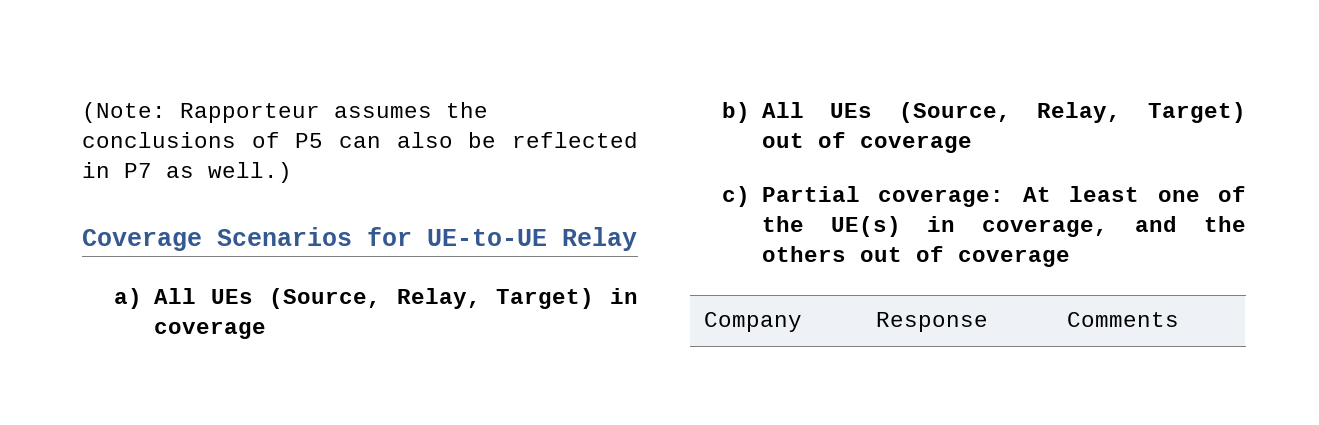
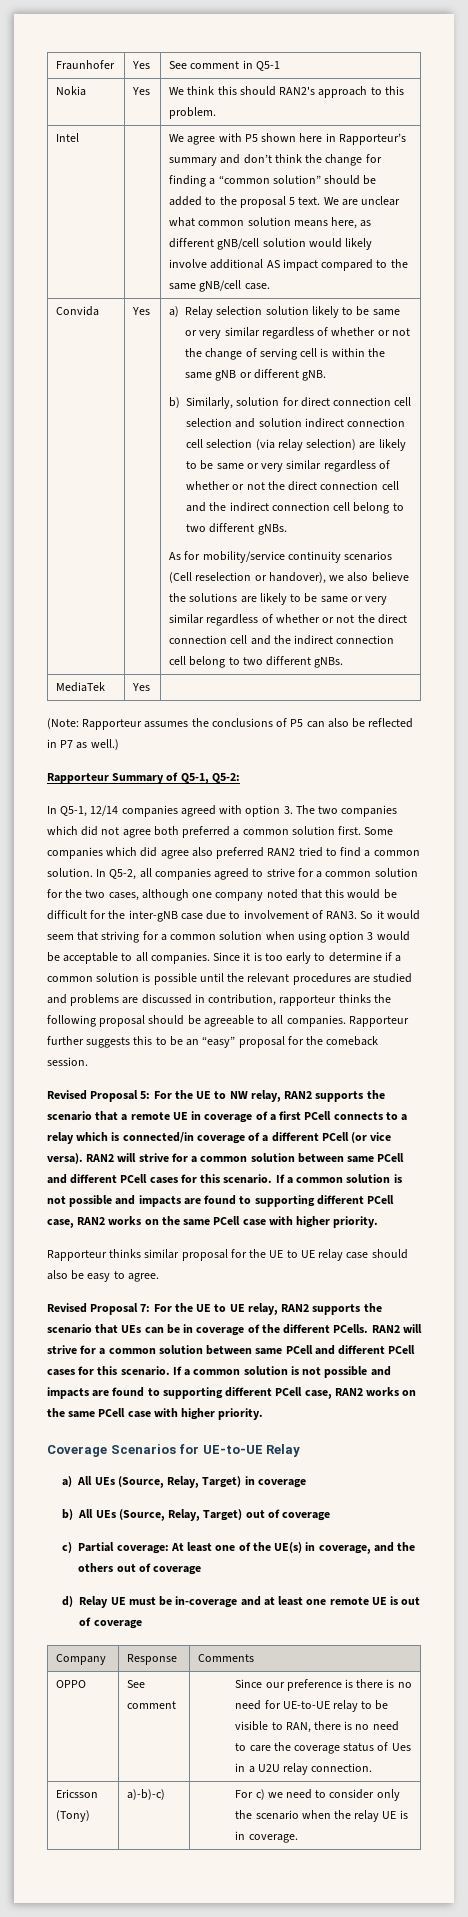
+ Fraunhofer | Yes | See comment in Q5-1
+ Nokia | Yes | We think this should RAN2's approach to this problem.
+ Intel | | We agree with P5 shown here in Rapporteur’s summary and don’t think the change for finding a “common solution” should be added to the proposal 5 text. We are unclear what common solution means here, as different gNB/cell solution would likely involve additional AS impact compared to the same gNB/cell case.
+ Convida | Yes | a) Relay selection solution likely to be same or very similar regardless of whether or not the change of serving cell is within the same gNB or different gNB.
+ b) Similarly, solution for direct connection cell selection and solution indirect connection cell selection (via relay selection) are likely to be same or very similar regardless of whether or not the direct connection cell and the indirect connection cell belong to two different gNBs.
+ As for mobility/service continuity scenarios (Cell reselection or handover), we also believe the solutions are likely to be same or very similar regardless of whether or not the direct connection cell and the indirect connection cell belong to two different gNBs.
+ MediaTek | Yes |
+ Rapporteur Summary of Q5-1, Q5-2:
+ In Q5-1, 12/14 companies agreed with option 3. The two companies which did not agree both preferred a common solution first. Some companies which did agree also preferred RAN2 tried to find a common solution. In Q5-2, all companies agreed to strive for a common solution for the two cases, although one company noted that this would be difficult for the inter-gNB case due to involvement of RAN3. So it would seem that striving for a common solution when using option 3 would be acceptable to all companies. Since it is too early to determine if a common solution is possible until the relevant procedures are studied and problems are discussed in contribution, rapporteur thinks the following proposal should be agreeable to all companies. Rapporteur further suggests this to be an “easy” proposal for the comeback session.
+ Revised Proposal 5: For the UE to NW relay, RAN2 supports the scenario that a remote UE in coverage of a first PCell connects to a relay which is connected/in coverage of a different PCell (or vice versa). RAN2 will strive for a common solution between same PCell and different PCell cases for this scenario. If a common solution is not possible and impacts are found to supporting different PCell case, RAN2 works on the same PCell case with higher priority.
+ Rapporteur thinks similar proposal for the UE to UE relay case should also be easy to agree.
+ Revised Proposal 7: For the UE to UE relay, RAN2 supports the scenario that UEs can be in coverage of the different PCells. RAN2 will strive for a common solution between same PCell and different PCell cases for this scenario. If a common solution is not possible and impacts are found to supporting different PCell case, RAN2 works on the same PCell case with higher priority.
+ d) Relay UE must be in-coverage and at least one remote UE is out of coverage
  Company | Response | Comments
+ OPPO | See comment | Since our preference is there is no need for UE-to-UE relay to be visible to RAN, there is no need to care the coverage status of Ues in a U2U relay connection.
+ Ericsson (Tony) | a)-b)-c) | For c) we need to consider only the scenario when the relay UE is in coverage.

